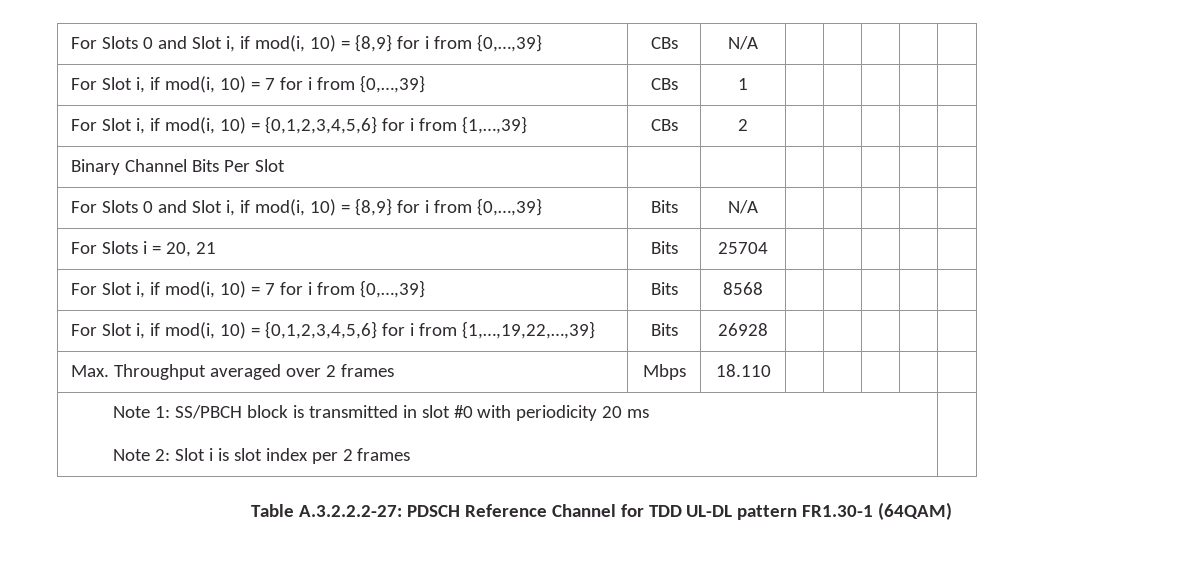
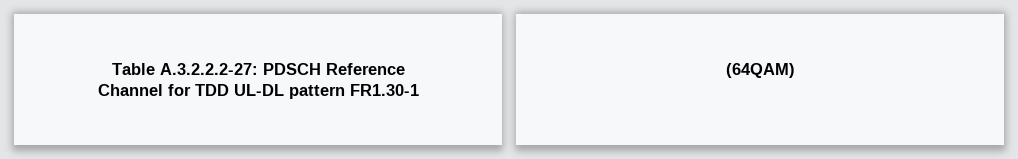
- For Slots 0 and Slot i, if mod(i, 10) = {8,9} for i from {0,…,39} | CBs | N/A | | | | |
- For Slot i, if mod(i, 10) = 7 for i from {0,…,39} | CBs | 1 | | | | |
- For Slot i, if mod(i, 10) = {0,1,2,3,4,5,6} for i from {1,…,39} | CBs | 2 | | | | |
- Binary Channel Bits Per Slot | | | | | | |
- For Slots 0 and Slot i, if mod(i, 10) = {8,9} for i from {0,…,39} | Bits | N/A | | | | |
- For Slots i = 20, 21 | Bits | 25704 | | | | |
- For Slot i, if mod(i, 10) = 7 for i from {0,…,39} | Bits | 8568 | | | | |
- For Slot i, if mod(i, 10) = {0,1,2,3,4,5,6} for i from {1,…,19,22,…,39} | Bits | 26928 | | | | |
- Max. Throughput averaged over 2 frames | Mbps | 18.110 | | | | |
- Note 1: SS/PBCH block is transmitted in slot #0 with periodicity 20 ms
- Note 2: Slot i is slot index per 2 frames |

